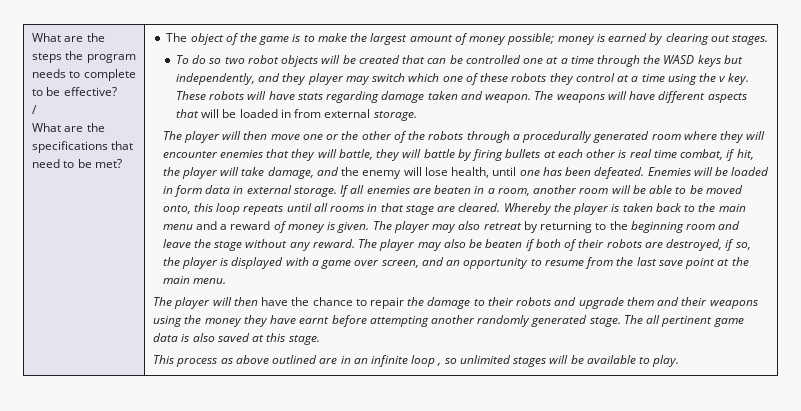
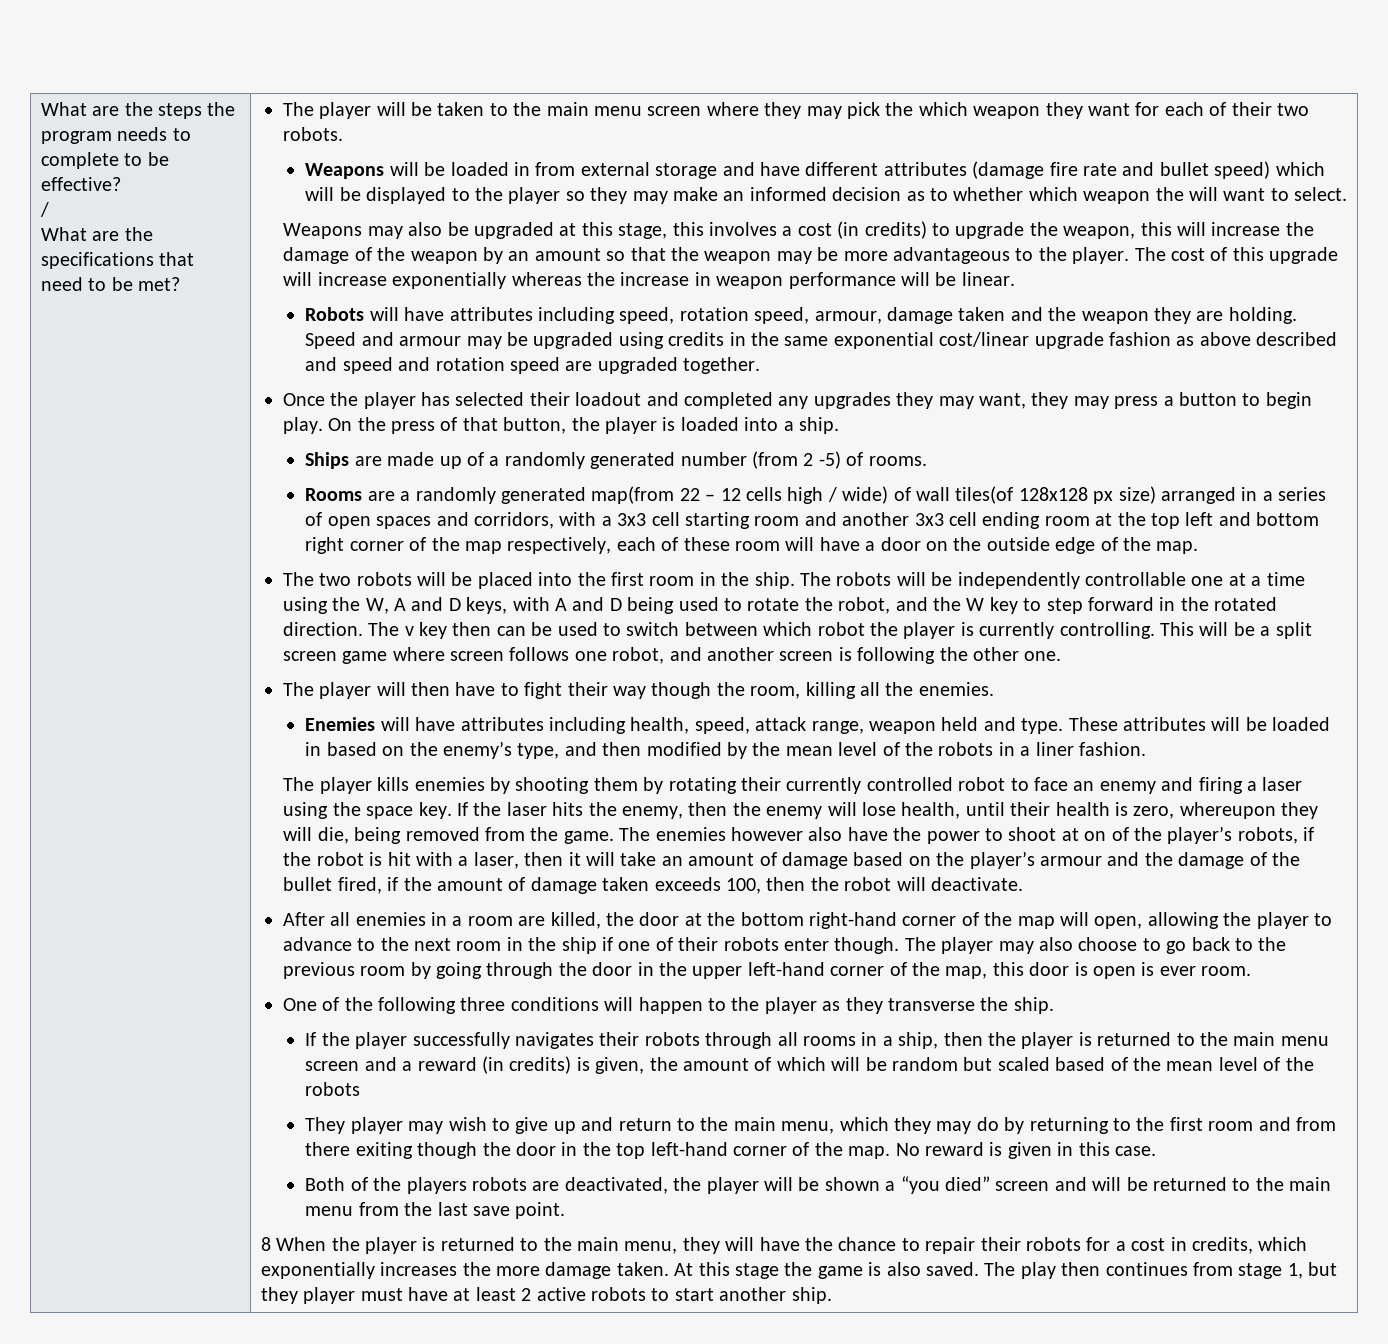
- The object of the game is to make the largest amount of money possible; money is earned by clearing out stages.
- To do so two robot objects will be created that can be controlled one at a time through the WASD keys but independently, and they player may switch which one of these robots they control at a time using the v key. These robots will have stats regarding damage taken and weapon. The weapons will have different aspects that will be loaded in from external storage.
- The player will then move one or the other of the robots through a procedurally generated room where they will encounter enemies that they will battle, they will battle by firing bullets at each other is real time combat, if hit, the player will take damage, and the enemy will lose health, until one has been defeated. Enemies will be loaded in form data in external storage. If all enemies are beaten in a room, another room will be able to be moved onto, this loop repeats until all rooms in that stage are cleared. Whereby the player is taken back to the main menu and a reward of money is given. The player may also retreat by returning to the beginning room and leave the stage without any reward. The player may also be beaten if both of their robots are destroyed, if so, the player is displayed with a game over screen, and an opportunity to resume from the last save point at the main menu.
- The player will then have the chance to repair the damage to their robots and upgrade them and their weapons using the money they have earnt before attempting another randomly generated stage. The all pertinent game data is also saved at this stage.
- This process as above outlined are in an infinite loop , so unlimited stages will be available to play.
+ The player will be taken to the main menu screen where they may pick the which weapon they want for each of their two robots.
+ Weapons will be loaded in from external storage and have different attributes (damage fire rate and bullet speed) which will be displayed to the player so they may make an informed decision as to whether which weapon the will want to select.
+ Weapons may also be upgraded at this stage, this involves a cost (in credits) to upgrade the weapon, this will increase the damage of the weapon by an amount so that the weapon may be more advantageous to the player. The cost of this upgrade will increase exponentially whereas the increase in weapon performance will be linear.
+ Robots will have attributes including speed, rotation speed, armour, damage taken and the weapon they are holding. Speed and armour may be upgraded using credits in the same exponential cost/linear upgrade fashion as above described and speed and rotation speed are upgraded together.
+ Once the player has selected their loadout and completed any upgrades they may want, they may press a button to begin play. On the press of that button, the player is loaded into a ship.
+ Ships are made up of a randomly generated number (from 2 -5) of rooms.
+ Rooms are a randomly generated map(from 22 – 12 cells high / wide) of wall tiles(of 128x128 px size) arranged in a series of open spaces and corridors, with a 3x3 cell starting room and another 3x3 cell ending room at the top left and bottom right corner of the map respectively, each of these room will have a door on the outside edge of the map.
+ The two robots will be placed into the first room in the ship. The robots will be independently controllable one at a time using the W, A and D keys, with A and D being used to rotate the robot, and the W key to step forward in the rotated direction. The v key then can be used to switch between which robot the player is currently controlling. This will be a split screen game where screen follows one robot, and another screen is following the other one.
+ The player will then have to fight their way though the room, killing all the enemies.
+ Enemies will have attributes including health, speed, attack range, weapon held and type. These attributes will be loaded in based on the enemy’s type, and then modified by the mean level of the robots in a liner fashion.
+ The player kills enemies by shooting them by rotating their currently controlled robot to face an enemy and firing a laser using the space key. If the laser hits the enemy, then the enemy will lose health, until their health is zero, whereupon they will die, being removed from the game. The enemies however also have the power to shoot at on of the player’s robots, if the robot is hit with a laser, then it will take an amount of damage based on the player’s armour and the damage of the bullet fired, if the amount of damage taken exceeds 100, then the robot will deactivate.
+ After all enemies in a room are killed, the door at the bottom right-hand corner of the map will open, allowing the player to advance to the next room in the ship if one of their robots enter though. The player may also choose to go back to the previous room by going through the door in the upper left-hand corner of the map, this door is open is ever room.
+ One of the following three conditions will happen to the player as they transverse the ship.
+ If the player successfully navigates their robots through all rooms in a ship, then the player is returned to the main menu screen and a reward (in credits) is given, the amount of which will be random but scaled based of the mean level of the robots
+ They player may wish to give up and return to the main menu, which they may do by returning to the first room and from there exiting though the door in the top left-hand corner of the map. No reward is given in this case.
+ Both of the players robots are deactivated, the player will be shown a “you died” screen and will be returned to the main menu from the last save point.
+ 8 When the player is returned to the main menu, they will have the chance to repair their robots for a cost in credits, which exponentially increases the more damage taken. At this stage the game is also saved. The play then continues from stage 1, but they player must have at least 2 active robots to start another ship.

